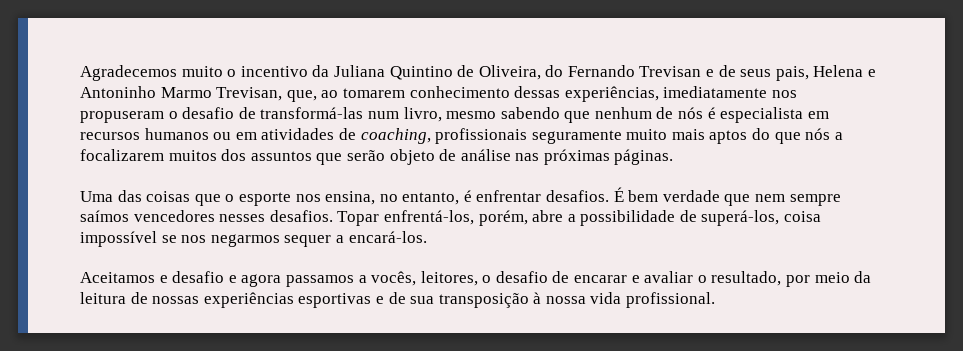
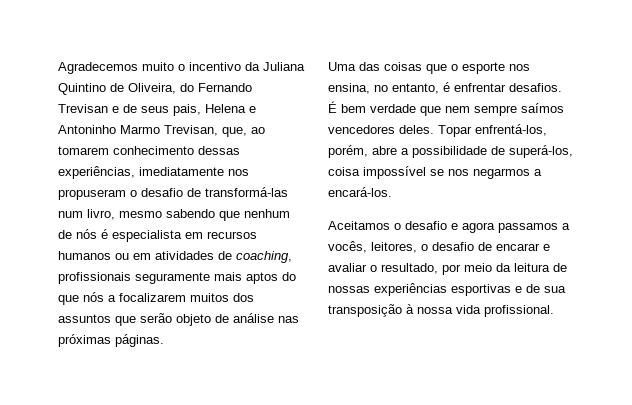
- Agradecemos muito o incentivo da Juliana Quintino de Oliveira, do Fernando Trevisan e de seus pais, Helena e Antoninho Marmo Trevisan, que, ao tomarem conhecimento dessas experiências, imediatamente nos propuseram o desafio de transformá-las num livro, mesmo sabendo que nenhum de nós é especialista em recursos humanos ou em atividades de coaching, profissionais seguramente muito mais aptos do que nós a focalizarem muitos dos assuntos que serão objeto de análise nas próximas páginas.
+ Agradecemos muito o incentivo da Juliana Quintino de Oliveira, do Fernando Trevisan e de seus pais, Helena e Antoninho Marmo Trevisan, que, ao tomarem conhecimento dessas experiências, imediatamente nos propuseram o desafio de transformá-las num livro, mesmo sabendo que nenhum de nós é especialista em recursos humanos ou em atividades de coaching, profissionais seguramente mais aptos do que nós a focalizarem muitos dos assuntos que serão objeto de análise nas próximas páginas.
- É bem verdade que nem sempre saímos vencedores nesses desafios.
+ É bem verdade que nem sempre saímos vencedores deles.
- Topar enfrentá-los, porém, abre a possibilidade de superá-los, coisa impossível se nos negarmos sequer a encará-los.
+ Topar enfrentá-los, porém, abre a possibilidade de superá-los, coisa impossível se nos negarmos a encará-los.
- Aceitamos e desafio e agora passamos a vocês, leitores, o desafio de encarar e avaliar o resultado, por meio da leitura de nossas experiências esportivas e de sua transposição à nossa vida profissional.
+ Aceitamos o desafio e agora passamos a vocês, leitores, o desafio de encarar e avaliar o resultado, por meio da leitura de nossas experiências esportivas e de sua transposição à nossa vida profissional.

